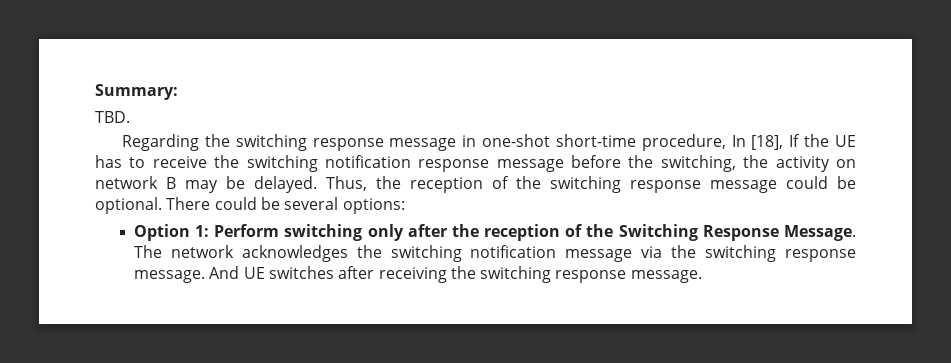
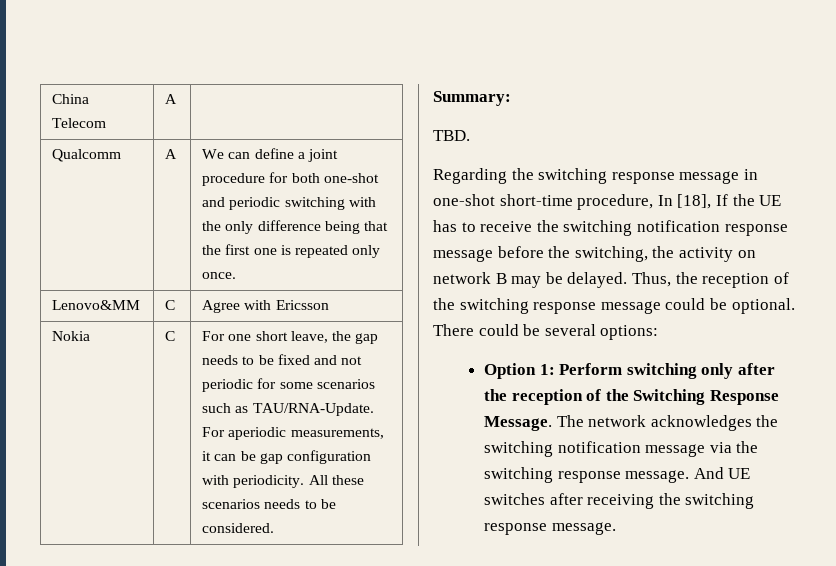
+ China Telecom | A |
+ Qualcomm | A | We can define a joint procedure for both one-shot and periodic switching with the only difference being that the first one is repeated only once.
+ Lenovo&MM | C | Agree with Ericsson
+ Nokia | C | For one short leave, the gap needs to be fixed and not periodic for some scenarios such as TAU/RNA-Update. For aperiodic measurements, it can be gap configuration with periodicity. All these scenarios needs to be considered.

